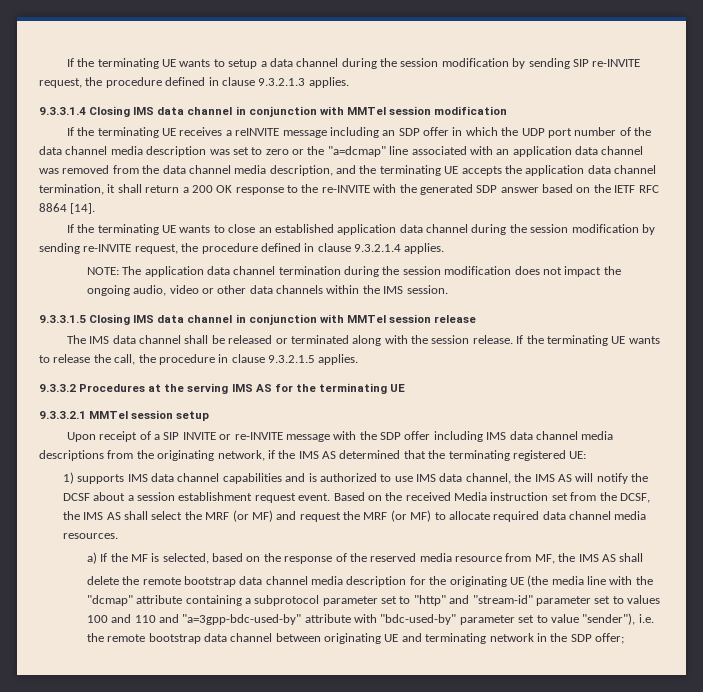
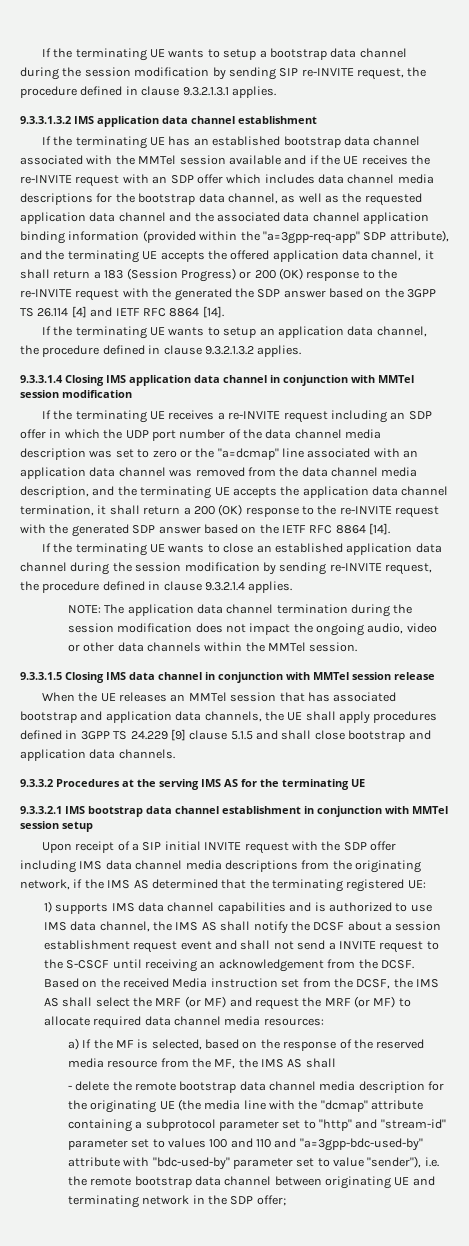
- If the terminating UE wants to setup a data channel during the session modification by sending SIP re-INVITE request, the procedure defined in clause 9.3.2.1.3 applies.
+ If the terminating UE wants to setup a bootstrap data channel during the session modification by sending SIP re-INVITE request, the procedure defined in clause 9.3.2.1.3.1 applies.
+ 9.3.3.1.3.2 IMS application data channel establishment
+ If the terminating UE has an established bootstrap data channel associated with the MMTel session available and if the UE receives the re-INVITE request with an SDP offer which includes data channel media descriptions for the bootstrap data channel, as well as the requested application data channel and the associated data channel application binding information (provided within the "a=3gpp-req-app" SDP attribute), and the terminating UE accepts the offered application data channel, it shall return a 183 (Session Progress) or 200 (OK) response to the re-INVITE request with the generated the SDP answer based on the 3GPP TS 26.114 [4] and IETF RFC 8864 [14].
+ If the terminating UE wants to setup an application data channel, the procedure defined in clause 9.3.2.1.3.2 applies.
- 9.3.3.1.4 Closing IMS data channel in conjunction with MMTel session modification
+ 9.3.3.1.4 Closing IMS application data channel in conjunction with MMTel session modification
- If the terminating UE receives a reINVITE message including an SDP offer in which the UDP port number of the data channel media description was set to zero or the "a=dcmap" line associated with an application data channel was removed from the data channel media description, and the terminating UE accepts the application data channel termination, it shall return a 200 OK response to the re-INVITE with the generated SDP answer based on the IETF RFC 8864 [14].
+ If the terminating UE receives a re-INVITE request including an SDP offer in which the UDP port number of the data channel media description was set to zero or the "a=dcmap" line associated with an application data channel was removed from the data channel media description, and the terminating UE accepts the application data channel termination, it shall return a 200 (OK) response to the re-INVITE request with the generated SDP answer based on the IETF RFC 8864 [14].
- NOTE: The application data channel termination during the session modification does not impact the ongoing audio, video or other data channels within the IMS session.
+ NOTE: The application data channel termination during the session modification does not impact the ongoing audio, video or other data channels within the MMTel session.
- The IMS data channel shall be released or terminated along with the session release. If the terminating UE wants to release the call, the procedure in clause 9.3.2.1.5 applies.
+ When the UE releases an MMTel session that has associated bootstrap and application data channels, the UE shall apply procedures defined in 3GPP TS 24.229 [9] clause 5.1.5 and shall close bootstrap and application data channels.
- 9.3.3.2.1 MMTel session setup
+ 9.3.3.2.1 IMS bootstrap data channel establishment in conjunction with MMTel session setup
- Upon receipt of a SIP INVITE or re-INVITE message with the SDP offer including IMS data channel media descriptions from the originating network, if the IMS AS determined that the terminating registered UE:
+ Upon receipt of a SIP initial INVITE request with the SDP offer including IMS data channel media descriptions from the originating network, if the IMS AS determined that the terminating registered UE:
- 1) supports IMS data channel capabilities and is authorized to use IMS data channel, the IMS AS will notify the DCSF about a session establishment request event.
+ 1) supports IMS data channel capabilities and is authorized to use IMS data channel, the IMS AS shall notify the DCSF about a session establishment request event and shall not send a INVITE request to the S-CSCF until receiving an acknowledgement from the DCSF.
- Based on the received Media instruction set from the DCSF, the IMS AS shall select the MRF (or MF) and request the MRF (or MF) to allocate required data channel media resources.
+ Based on the received Media instruction set from the DCSF, the IMS AS shall select the MRF (or MF) and request the MRF (or MF) to allocate required data channel media resources:
- a) If the MF is selected, based on the response of the reserved media resource from MF, the IMS AS shall
+ a) If the MF is selected, based on the response of the reserved media resource from the MF, the IMS AS shall
- delete the remote bootstrap data channel media description for the originating UE (the media line with the "dcmap" attribute containing a subprotocol parameter set to "http" and "stream-id" parameter set to values 100 and 110 and "a=3gpp-bdc-used-by" attribute with "bdc-used-by" parameter set to value "sender"), i.e. the remote bootstrap data channel between originating UE and terminating network in the SDP offer;
+ - delete the remote bootstrap data channel media description for the originating UE (the media line with the "dcmap" attribute containing a subprotocol parameter set to "http" and "stream-id" parameter set to values 100 and 110 and "a=3gpp-bdc-used-by" attribute with "bdc-used-by" parameter set to value "sender"), i.e. the remote bootstrap data channel between originating UE and terminating network in the SDP offer;

